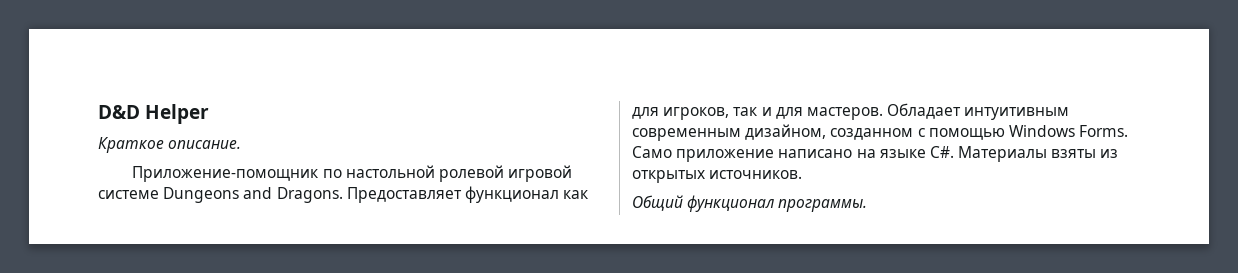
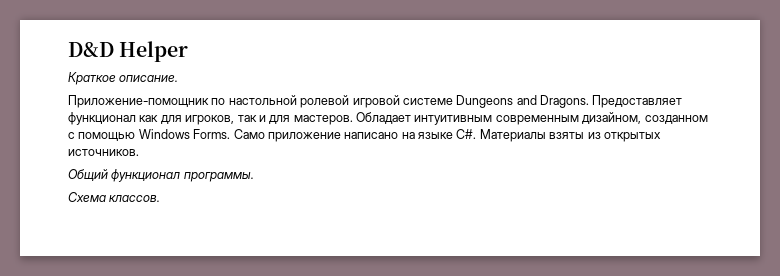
+ Схема классов.

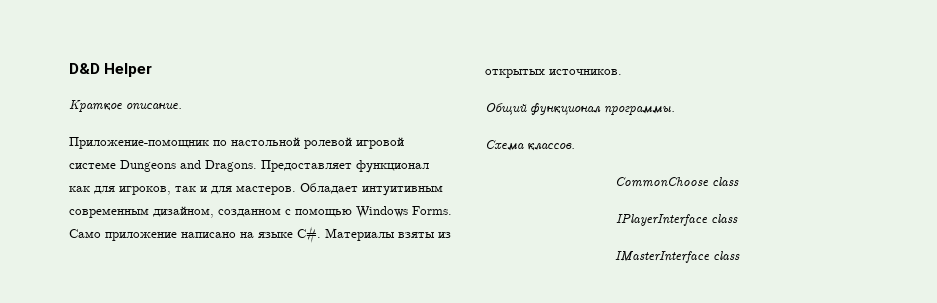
+ CommonChoose class
+ IPlayerInterface class
+ IMasterInterface class

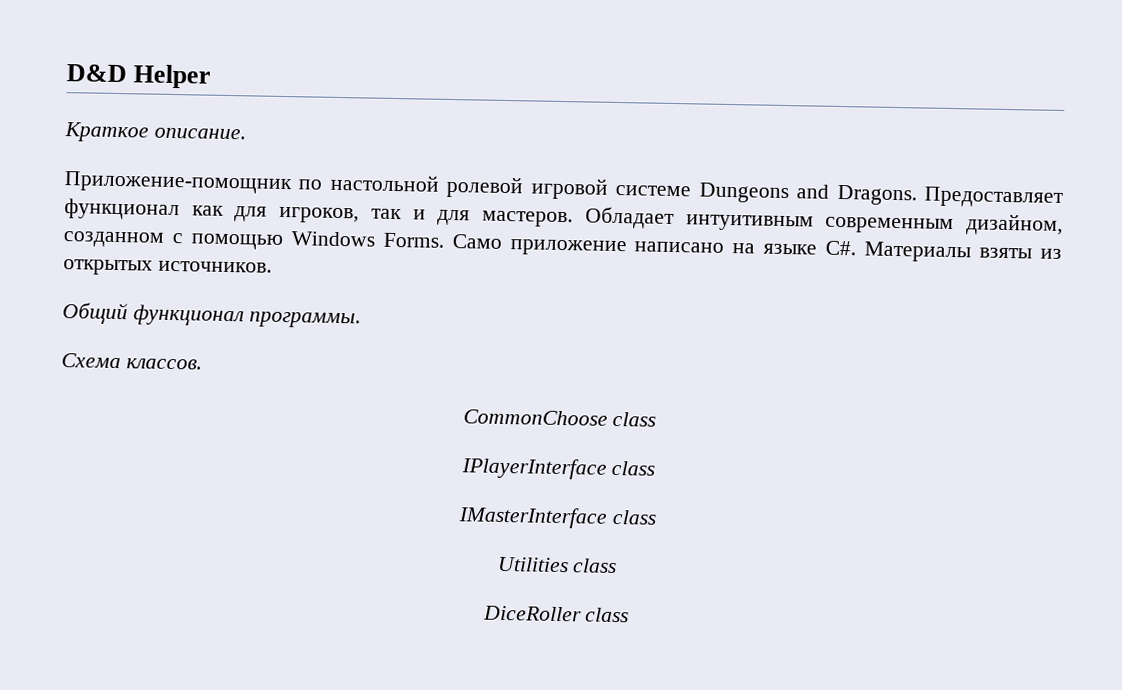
+ Utilities class
+ DiceRoller class

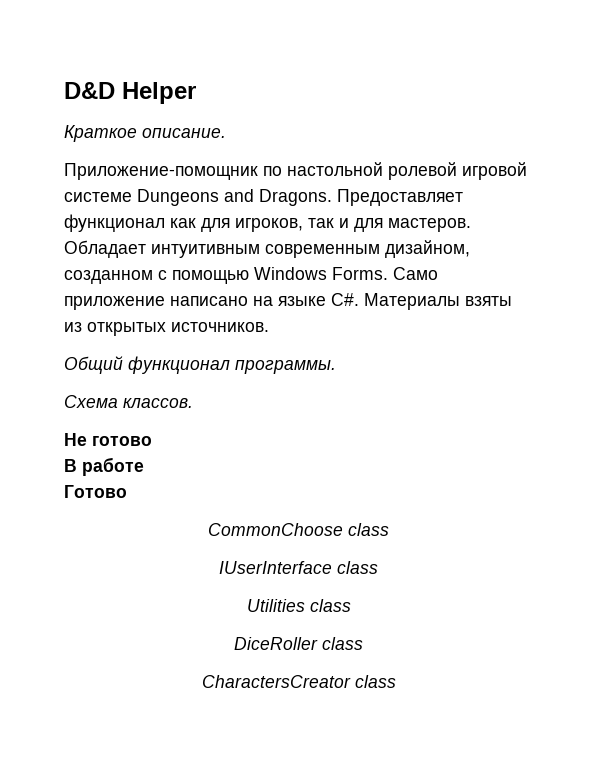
+ Не готово
+ В работе
+ Готово
- IPlayerInterface class
- IMasterInterface class
+ IUserInterface class
+ CharactersCreator class

